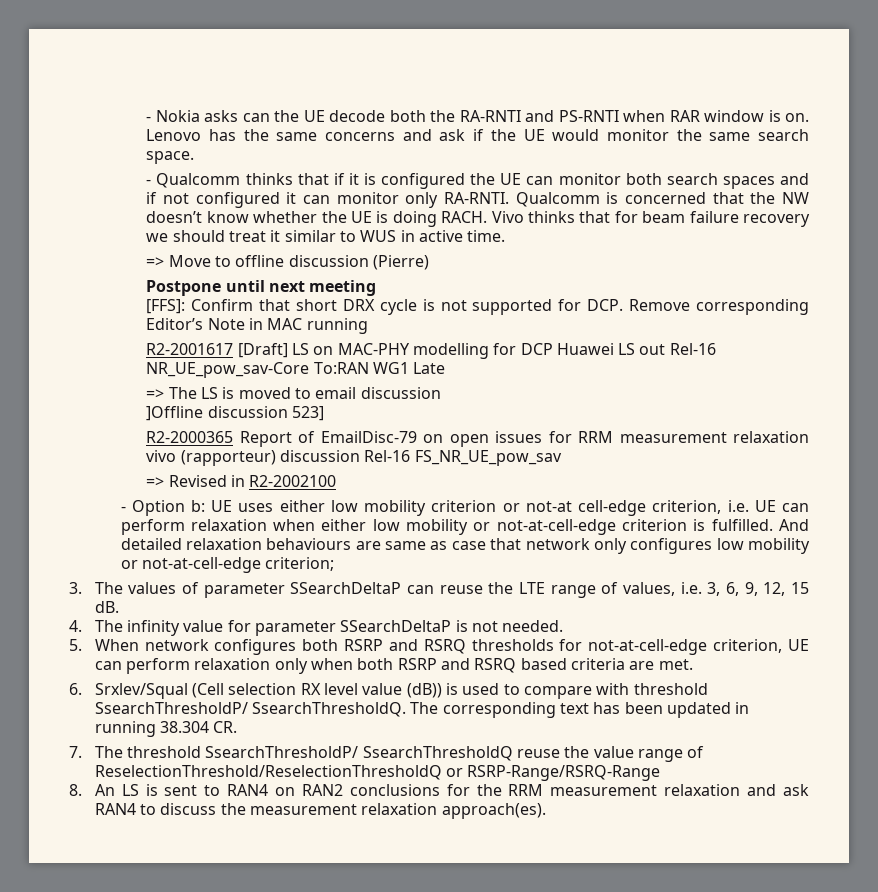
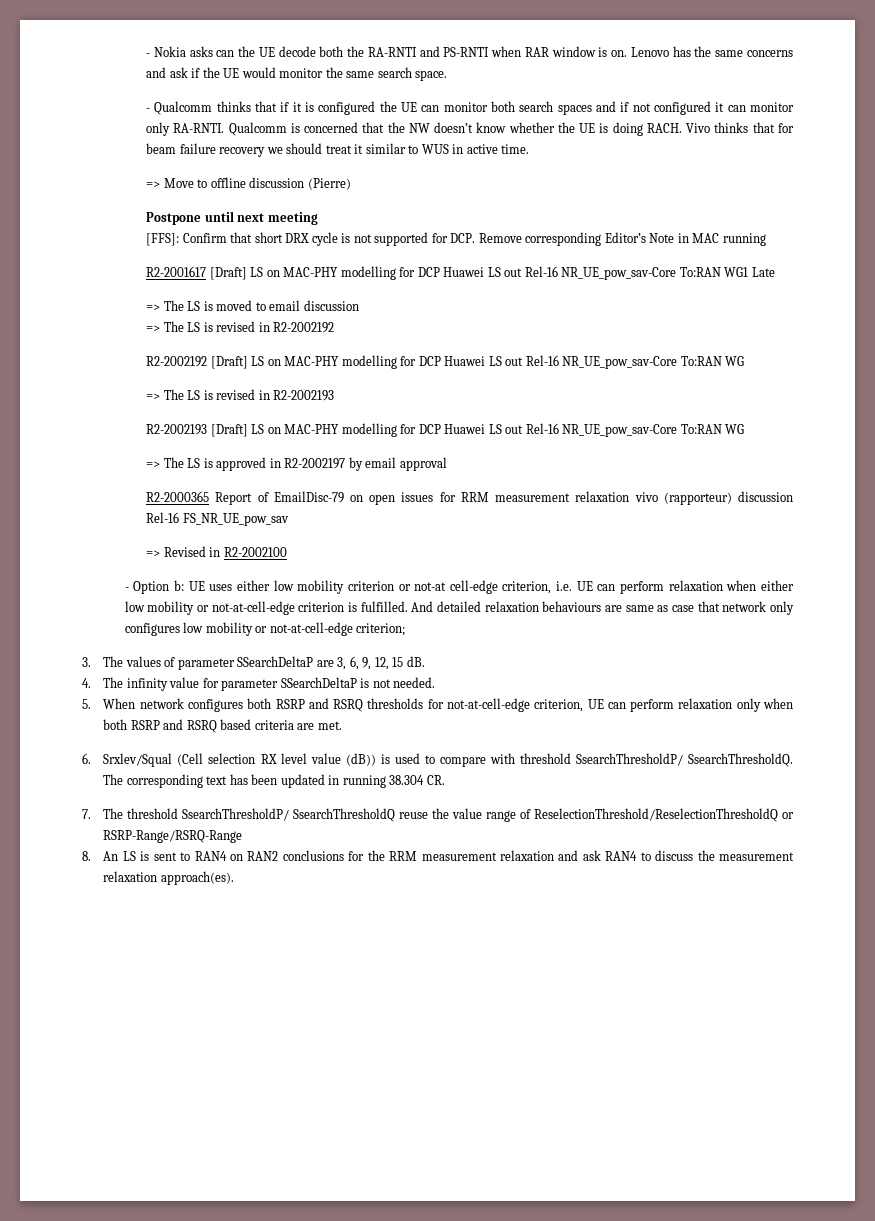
- ]Offline discussion 523]
+ => The LS is revised in R2-2002192
+ R2-2002192 [Draft] LS on MAC-PHY modelling for DCP Huawei LS out Rel-16 NR_UE_pow_sav-Core To:RAN WG
+ => The LS is revised in R2-2002193
+ R2-2002193 [Draft] LS on MAC-PHY modelling for DCP Huawei LS out Rel-16 NR_UE_pow_sav-Core To:RAN WG
+ => The LS is approved in R2-2002197 by email approval
- 3. The values of parameter SSearchDeltaP can reuse the LTE range of values, i.e. 3, 6, 9, 12, 15 dB.
+ 3. The values of parameter SSearchDeltaP are 3, 6, 9, 12, 15 dB.

